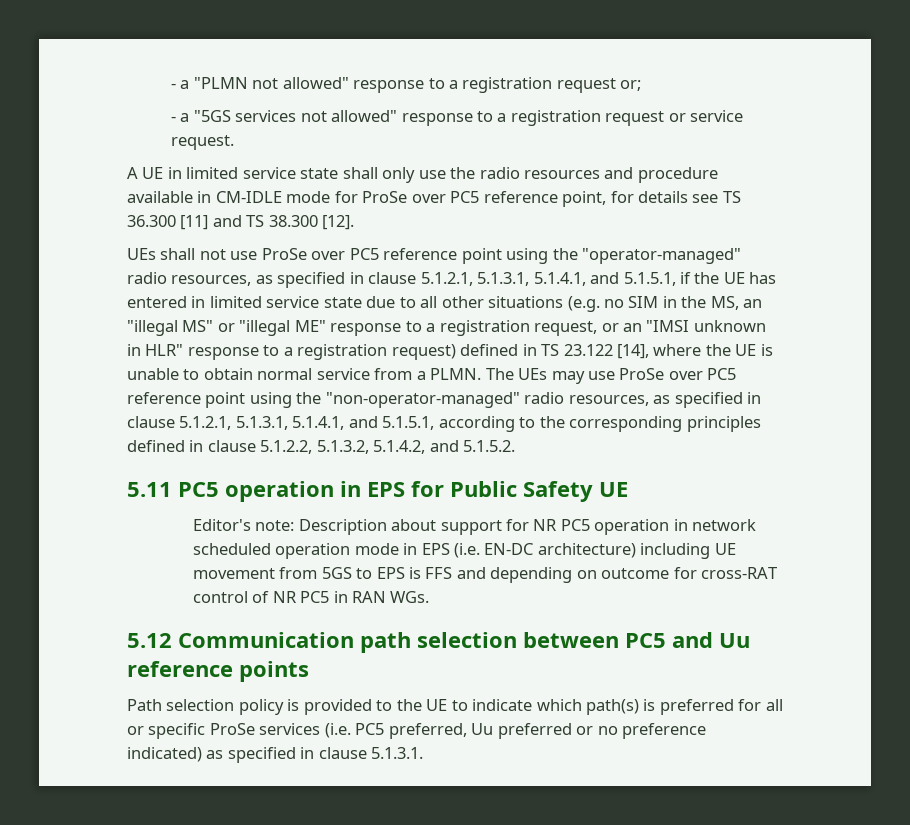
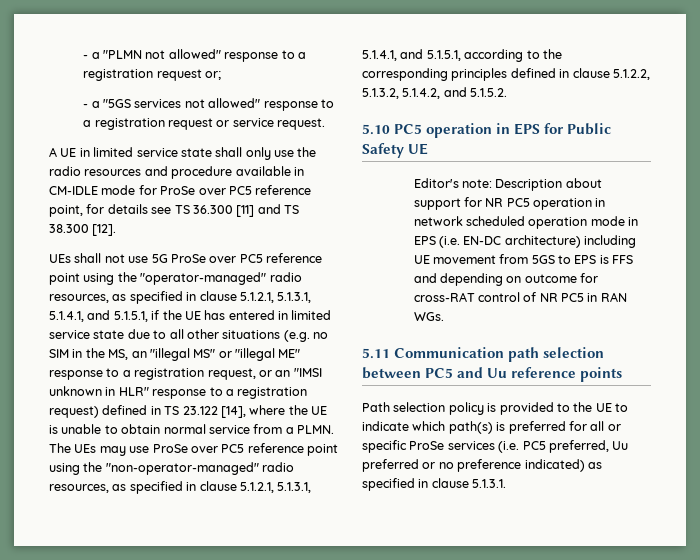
- UEs shall not use ProSe over PC5 reference point using the "operator-managed" radio resources, as specified in clause 5.1.2.1, 5.1.3.1, 5.1.4.1, and 5.1.5.1, if the UE has entered in limited service state due to all other situations (e.g. no SIM in the MS, an "illegal MS" or "illegal ME" response to a registration request, or an "IMSI unknown in HLR" response to a registration request) defined in TS 23.122 [14], where the UE is unable to obtain normal service from a PLMN.
+ UEs shall not use 5G ProSe over PC5 reference point using the "operator-managed" radio resources, as specified in clause 5.1.2.1, 5.1.3.1, 5.1.4.1, and 5.1.5.1, if the UE has entered in limited service state due to all other situations (e.g. no SIM in the MS, an "illegal MS" or "illegal ME" response to a registration request, or an "IMSI unknown in HLR" response to a registration request) defined in TS 23.122 [14], where the UE is unable to obtain normal service from a PLMN.
- 5.11 PC5 operation in EPS for Public Safety UE
+ 5.10 PC5 operation in EPS for Public Safety UE
- 5.12 Communication path selection between PC5 and Uu reference points
+ 5.11 Communication path selection between PC5 and Uu reference points

